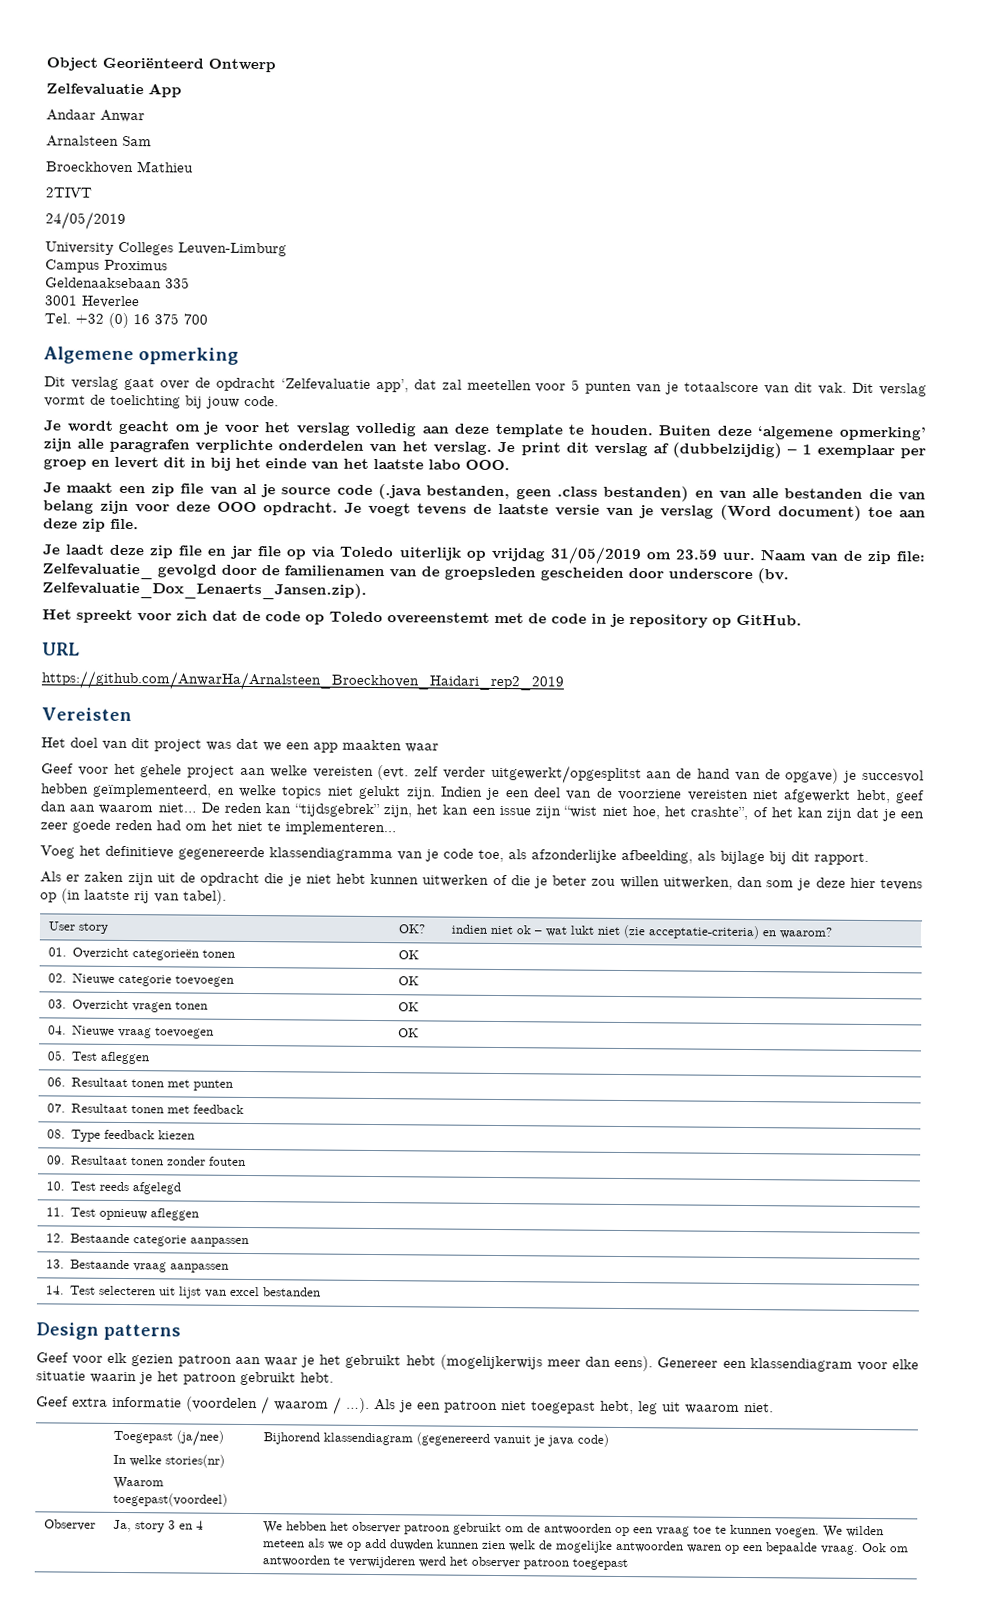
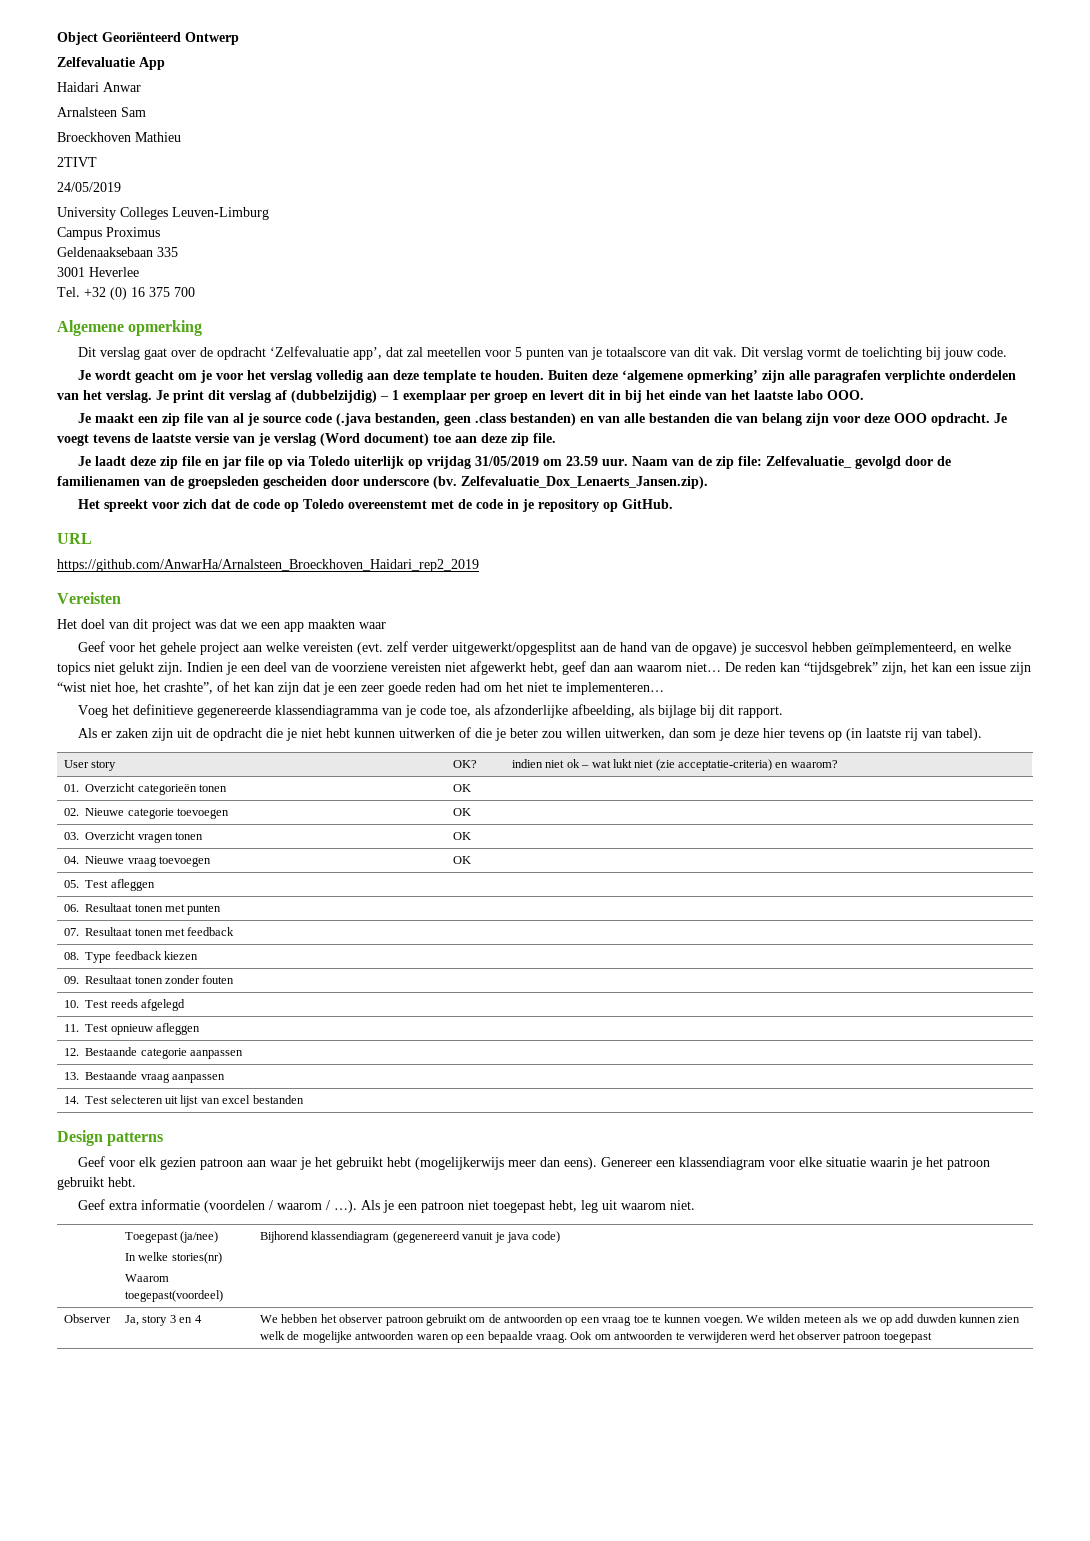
- Andaar Anwar
+ Haidari Anwar

